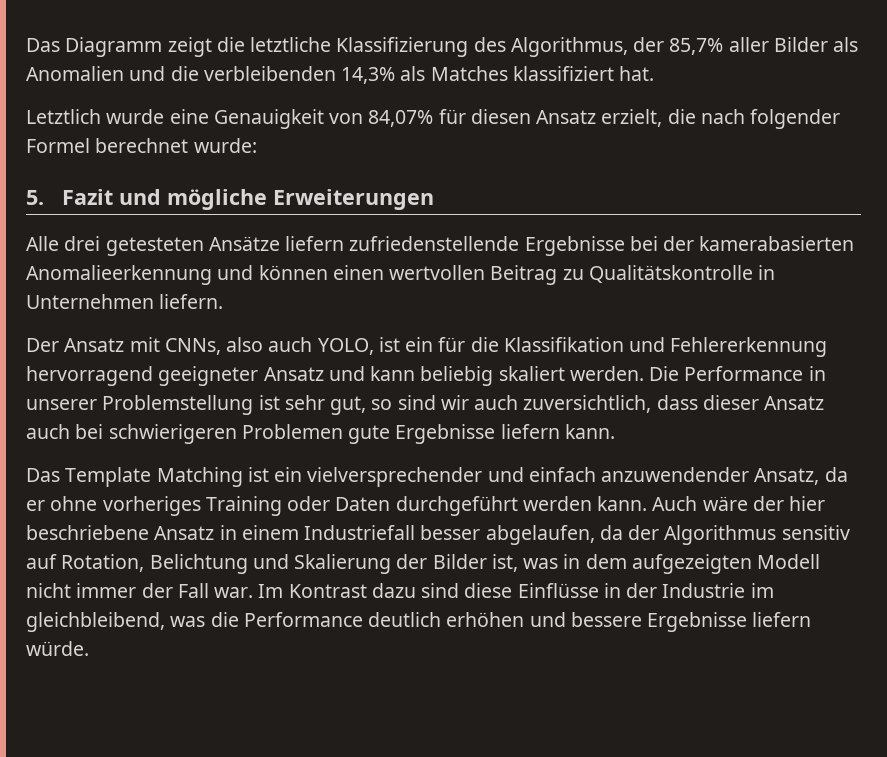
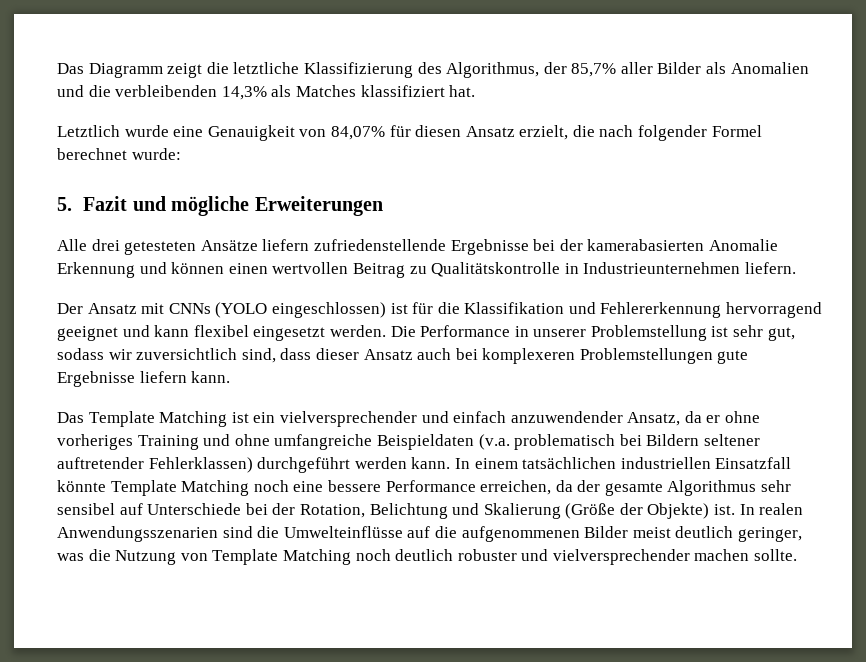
- Alle drei getesteten Ansätze liefern zufriedenstellende Ergebnisse bei der kamerabasierten Anomalieerkennung und können einen wertvollen Beitrag zu Qualitätskontrolle in Unternehmen liefern.
+ Alle drei getesteten Ansätze liefern zufriedenstellende Ergebnisse bei der kamerabasierten Anomalie Erkennung und können einen wertvollen Beitrag zu Qualitätskontrolle in Industrieunternehmen liefern.
- Der Ansatz mit CNNs, also auch YOLO, ist ein für die Klassifikation und Fehlererkennung hervorragend geeigneter Ansatz und kann beliebig skaliert werden.
+ Der Ansatz mit CNNs (YOLO eingeschlossen) ist für die Klassifikation und Fehlererkennung hervorragend geeignet und kann flexibel eingesetzt werden.
- Die Performance in unserer Problemstellung ist sehr gut, so sind wir auch zuversichtlich, dass dieser Ansatz auch bei schwierigeren Problemen gute Ergebnisse liefern kann.
+ Die Performance in unserer Problemstellung ist sehr gut, sodass wir zuversichtlich sind, dass dieser Ansatz auch bei komplexeren Problemstellungen gute Ergebnisse liefern kann.
- Das Template Matching ist ein vielversprechender und einfach anzuwendender Ansatz, da er ohne vorheriges Training oder Daten durchgeführt werden kann. Auch wäre der hier beschriebene Ansatz in einem Industriefall besser abgelaufen, da der Algorithmus sensitiv auf Rotation, Belichtung und Skalierung der Bilder ist, was in dem aufgezeigten Modell nicht immer der Fall war. Im Kontrast dazu sind diese Einflüsse in der Industrie im gleichbleibend, was die Performance deutlich erhöhen und bessere Ergebnisse liefern würde.
+ Das Template Matching ist ein vielversprechender und einfach anzuwendender Ansatz, da er ohne vorheriges Training und ohne umfangreiche Beispieldaten (v.a. problematisch bei Bildern seltener auftretender Fehlerklassen) durchgeführt werden kann. In einem tatsächlichen industriellen Einsatzfall könnte Template Matching noch eine bessere Performance erreichen, da der gesamte Algorithmus sehr sensibel auf Unterschiede bei der Rotation, Belichtung und Skalierung (Größe der Objekte) ist. In realen Anwendungsszenarien sind die Umwelteinflüsse auf die aufgenommenen Bilder meist deutlich geringer, was die Nutzung von Template Matching noch deutlich robuster und vielversprechender machen sollte.

